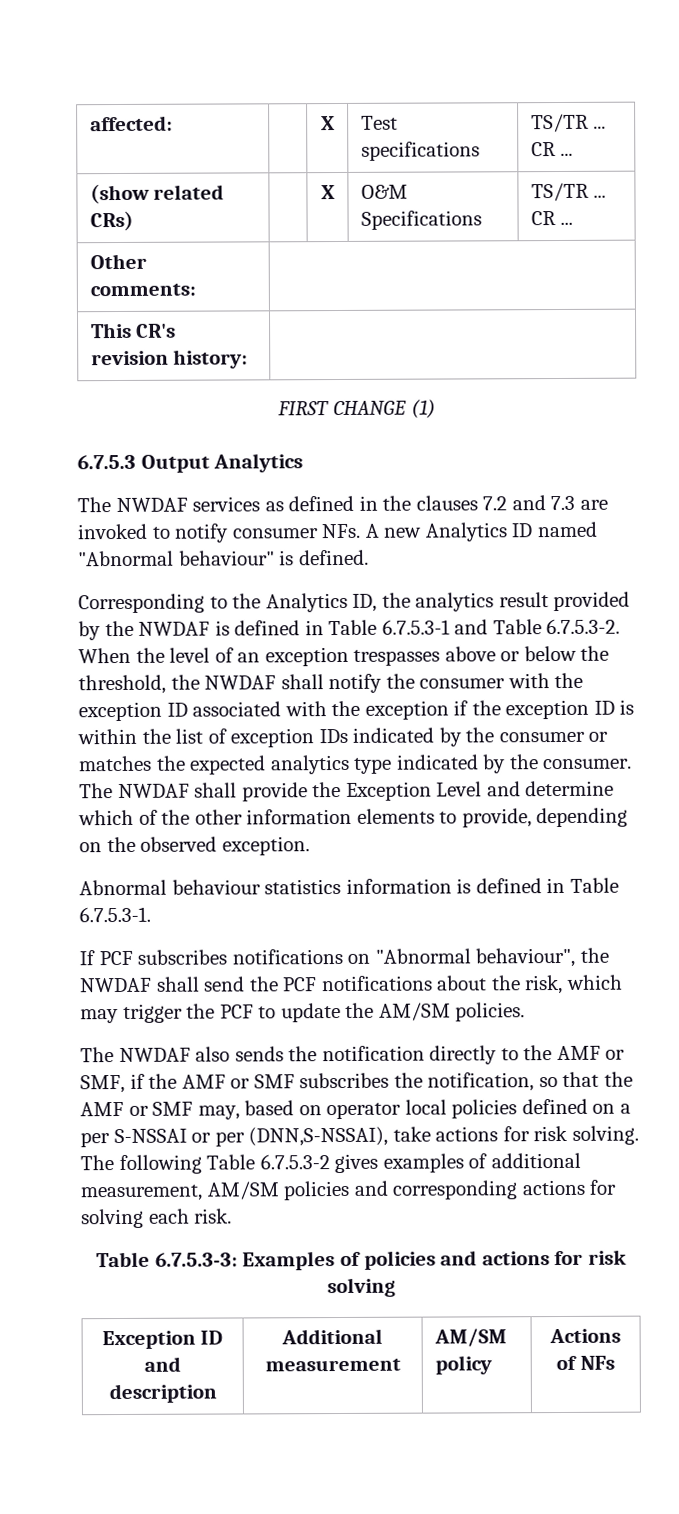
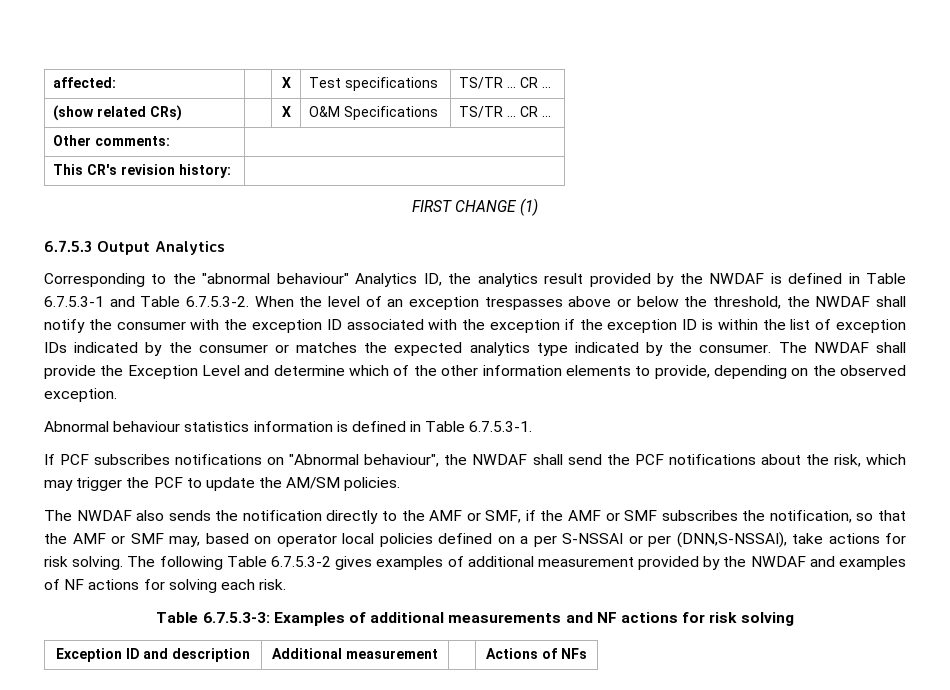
- The NWDAF services as defined in the clauses 7.2 and 7.3 are invoked to notify consumer NFs. A new Analytics ID named "Abnormal behaviour" is defined.
- Corresponding to the Analytics ID, the analytics result provided by the NWDAF is defined in Table 6.7.5.3-1 and Table 6.7.5.3-2. When the level of an exception trespasses above or below the threshold, the NWDAF shall notify the consumer with the exception ID associated with the exception if the exception ID is within the list of exception IDs indicated by the consumer or matches the expected analytics type indicated by the consumer.
+ Corresponding to the "abnormal behaviour" Analytics ID, the analytics result provided by the NWDAF is defined in Table 6.7.5.3-1 and Table 6.7.5.3-2. When the level of an exception trespasses above or below the threshold, the NWDAF shall notify the consumer with the exception ID associated with the exception if the exception ID is within the list of exception IDs indicated by the consumer or matches the expected analytics type indicated by the consumer.
- The following Table 6.7.5.3-2 gives examples of additional measurement, AM/SM policies and corresponding actions for solving each risk.
+ The following Table 6.7.5.3-2 gives examples of additional measurement provided by the NWDAF and examples of NF actions for solving each risk.
- Table 6.7.5.3-3: Examples of policies and actions for risk solving
+ Table 6.7.5.3-3: Examples of additional measurements and NF actions for risk solving
- Exception ID and description | Additional measurement | AM/SM policy | Actions of NFs
+ Exception ID and description | Additional measurement | | Actions of NFs

